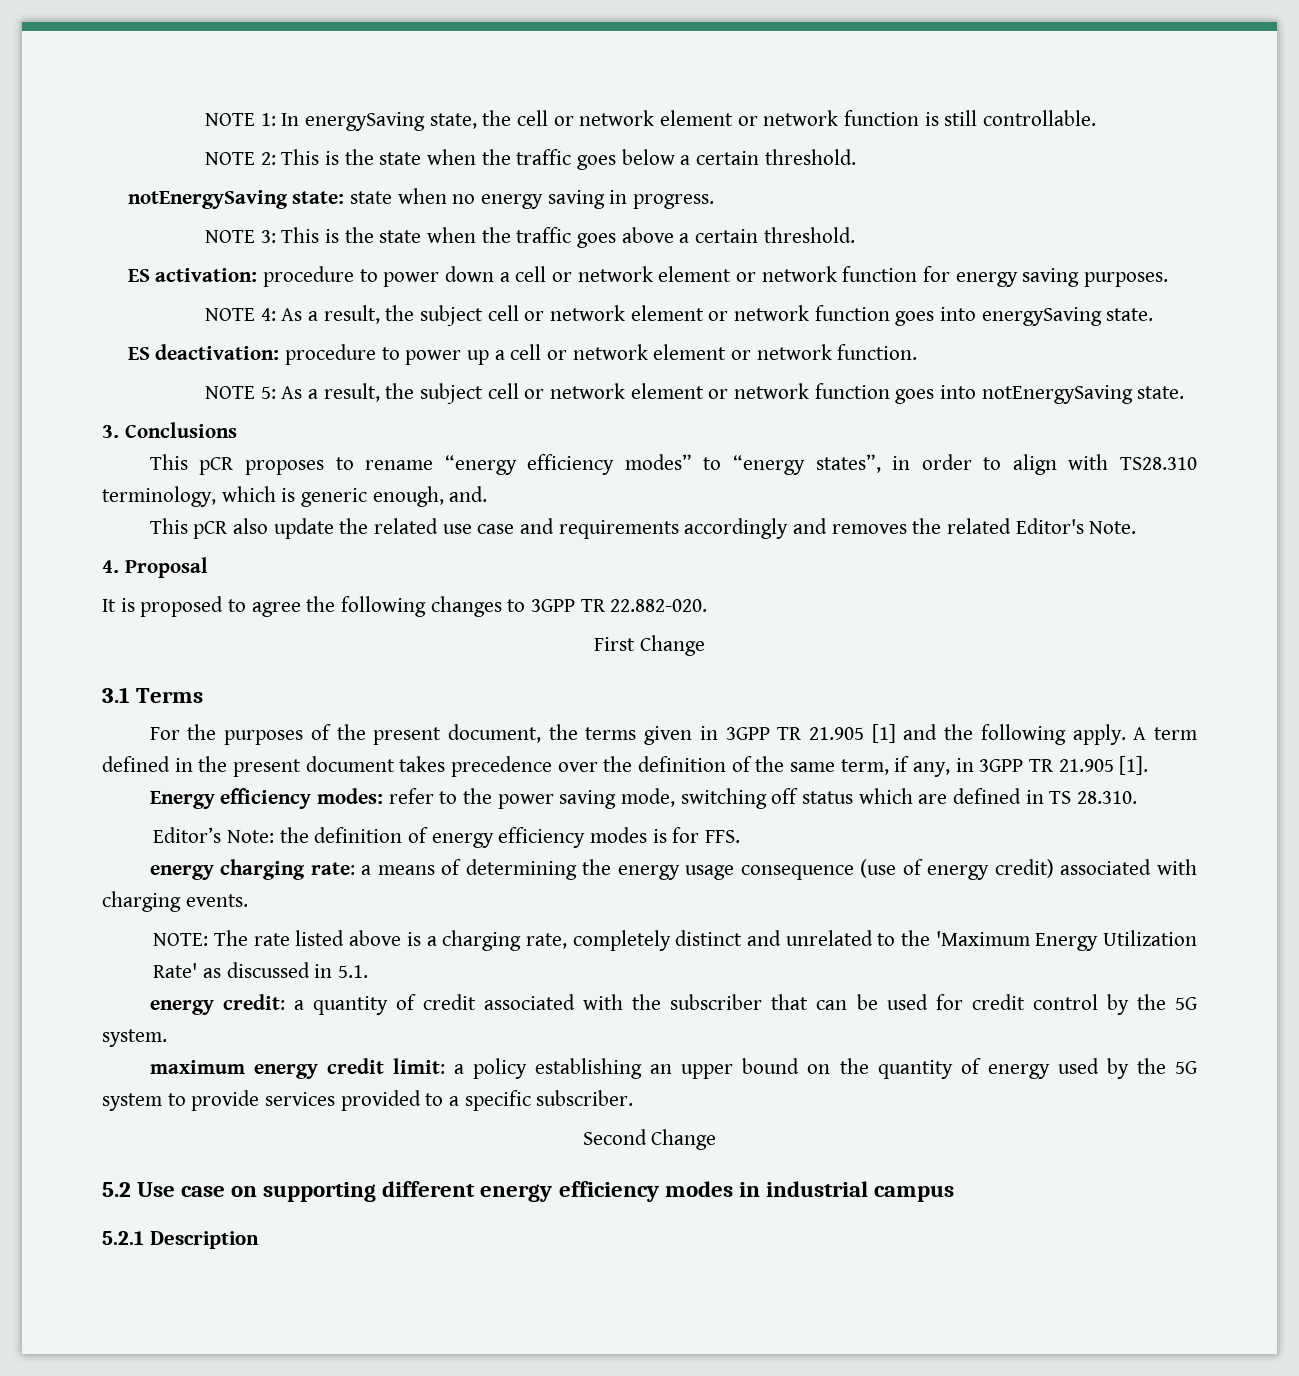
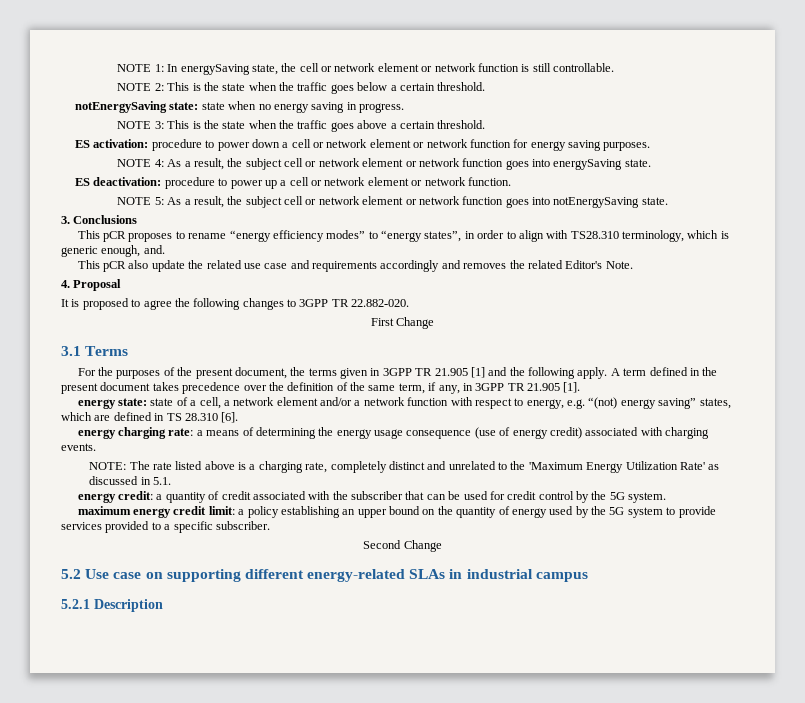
- Energy efficiency modes: refer to the power saving mode, switching off status which are defined in TS 28.310.
- Editor’s Note: the definition of energy efficiency modes is for FFS.
+ energy state: state of a cell, a network element and/or a network function with respect to energy, e.g. “(not) energy saving” states, which are defined in TS 28.310 [6].
- 5.2 Use case on supporting different energy efficiency modes in industrial campus
+ 5.2 Use case on supporting different energy-related SLAs in industrial campus

